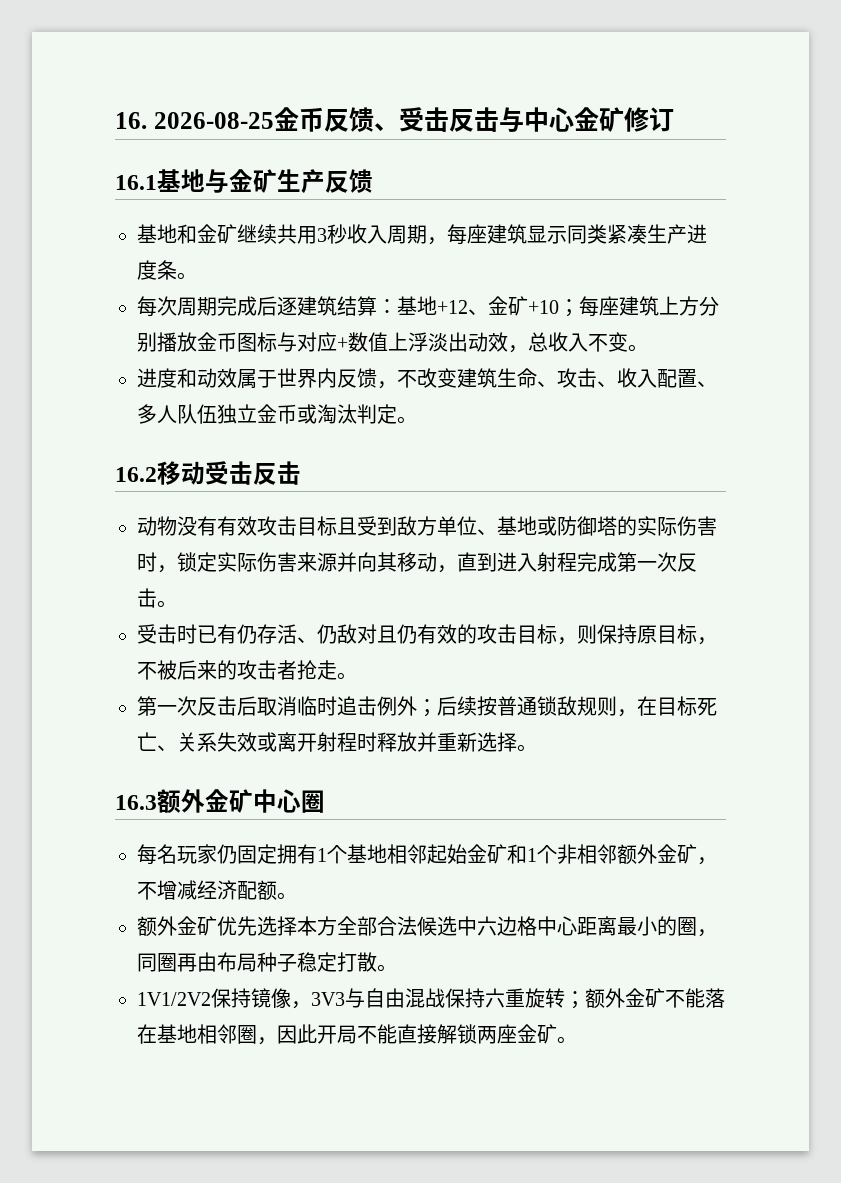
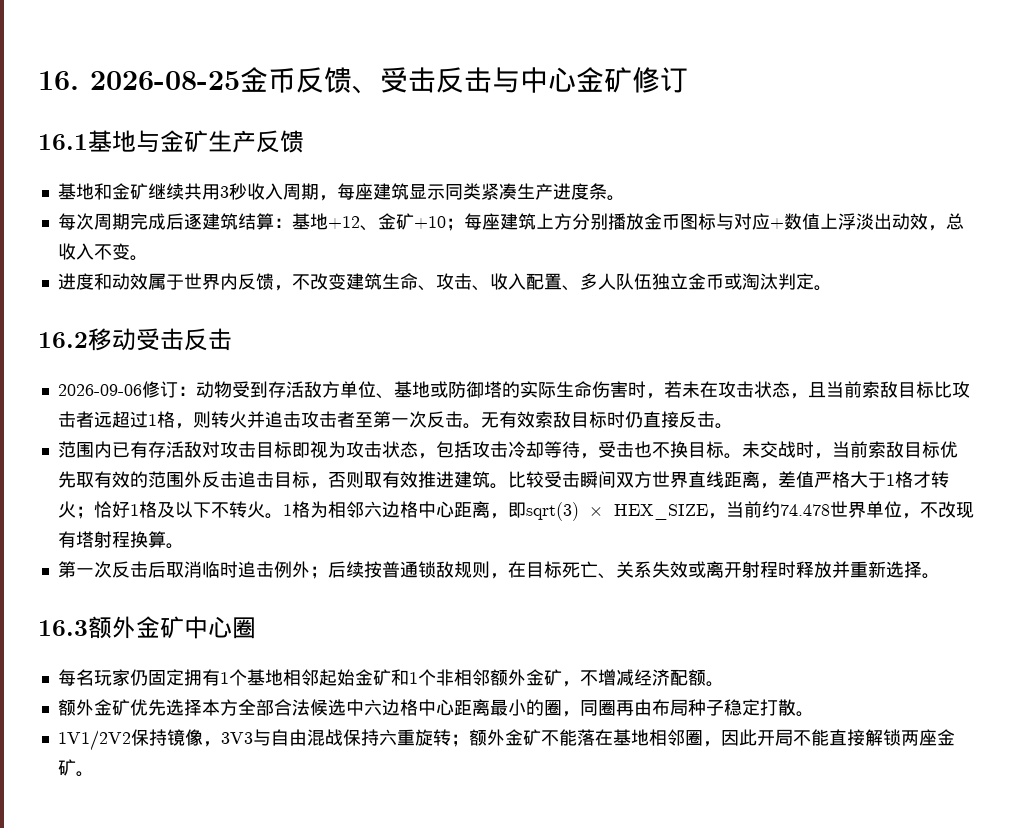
- 动物没有有效攻击目标且受到敌方单位、基地或防御塔的实际伤害时，锁定实际伤害来源并向其移动，直到进入射程完成第一次反击。
- 受击时已有仍存活、仍敌对且仍有效的攻击目标，则保持原目标，不被后来的攻击者抢走。
+ 2026-09-06修订：动物受到存活敌方单位、基地或防御塔的实际生命伤害时，若未在攻击状态，且当前索敌目标比攻击者远超过1格，则转火并追击攻击者至第一次反击。无有效索敌目标时仍直接反击。
+ 范围内已有存活敌对攻击目标即视为攻击状态，包括攻击冷却等待，受击也不换目标。未交战时，当前索敌目标优先取有效的范围外反击追击目标，否则取有效推进建筑。比较受击瞬间双方世界直线距离，差值严格大于1格才转火；恰好1格及以下不转火。1格为相邻六边格中心距离，即sqrt(3) × HEX_SIZE，当前约74.478世界单位，不改现有塔射程换算。

